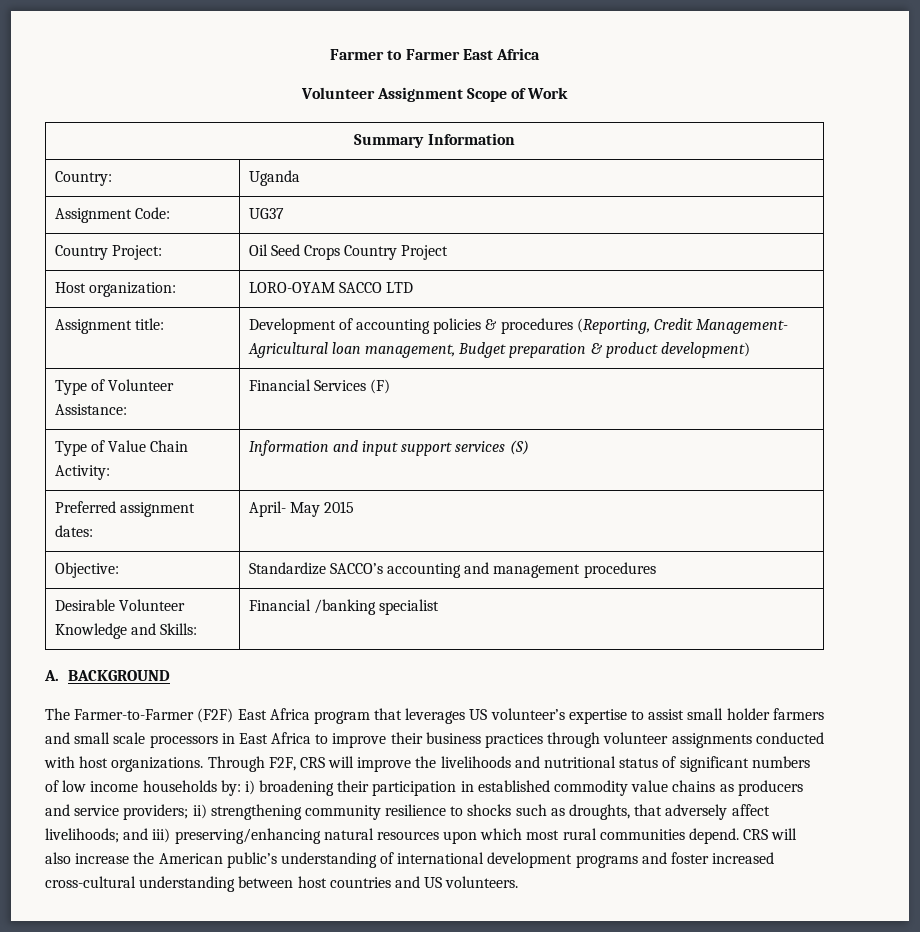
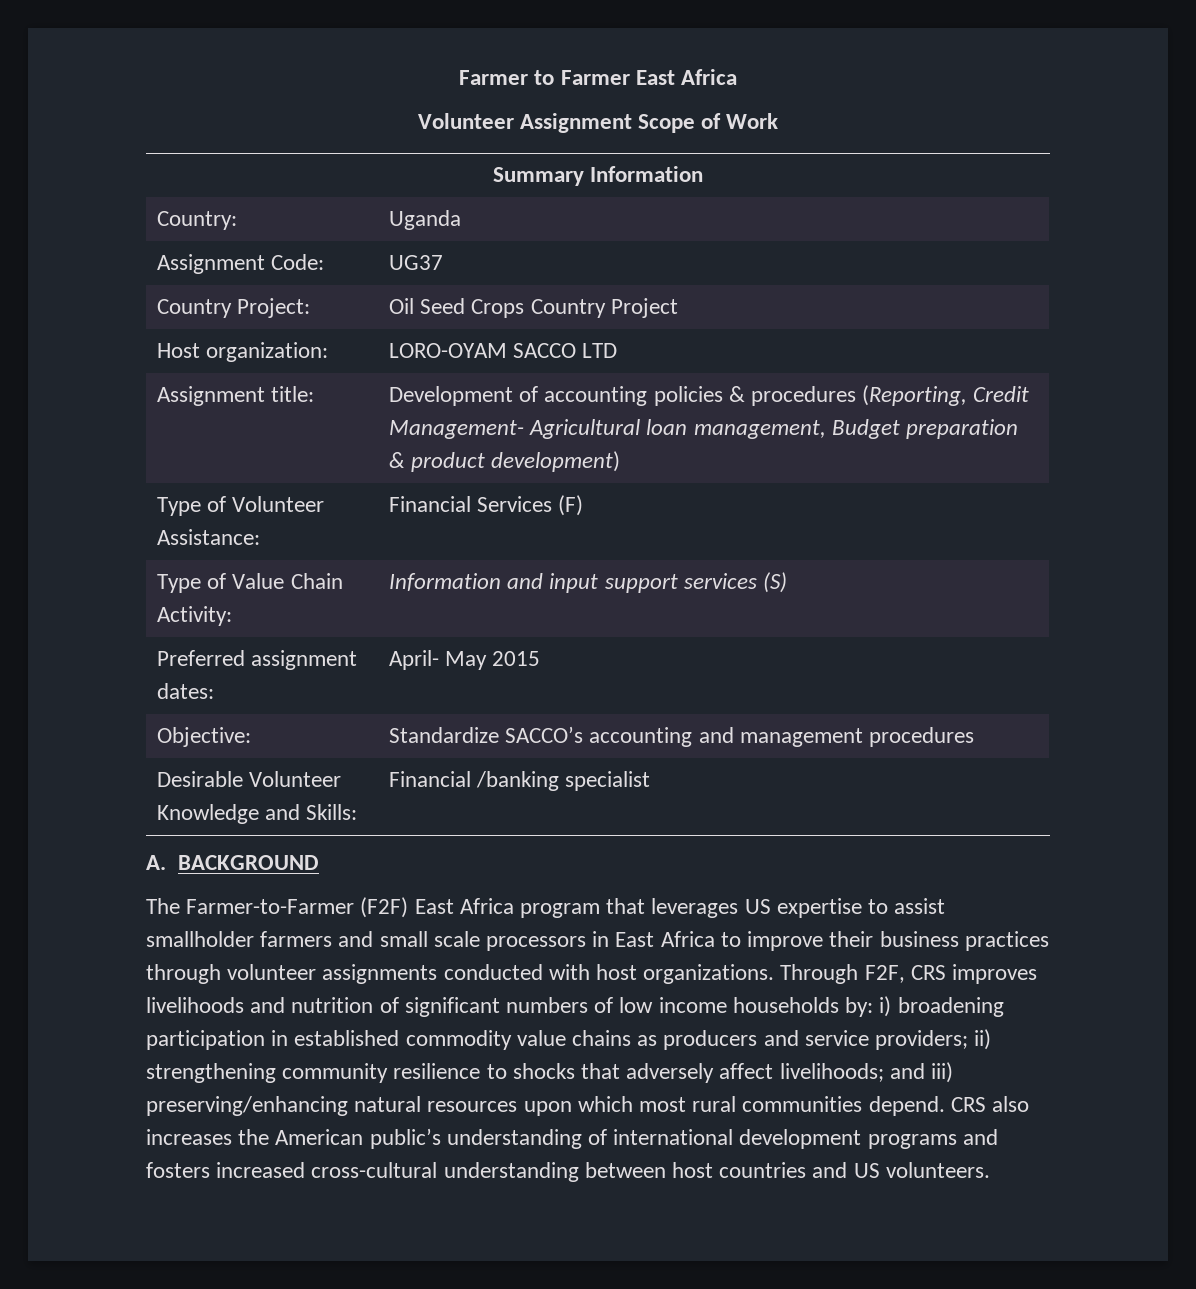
- The Farmer-to-Farmer (F2F) East Africa program that leverages US volunteer’s expertise to assist small holder farmers and small scale processors in East Africa to improve their business practices through volunteer assignments conducted with host organizations.
+ The Farmer-to-Farmer (F2F) East Africa program that leverages US expertise to assist smallholder farmers and small scale processors in East Africa to improve their business practices through volunteer assignments conducted with host organizations.
- Through F2F, CRS will improve the livelihoods and nutritional status of significant numbers of low income households by: i) broadening their participation in established commodity value chains as producers and service providers; ii) strengthening community resilience to shocks such as droughts, that adversely affect livelihoods; and iii) preserving/enhancing natural resources upon which most rural communities depend.
+ Through F2F, CRS improves livelihoods and nutrition of significant numbers of low income households by: i) broadening participation in established commodity value chains as producers and service providers; ii) strengthening community resilience to shocks that adversely affect livelihoods; and iii) preserving/enhancing natural resources upon which most rural communities depend.
- CRS will also increase the American public’s understanding of international development programs and foster increased cross-cultural understanding between host countries and US volunteers.
+ CRS also increases the American public’s understanding of international development programs and fosters increased cross-cultural understanding between host countries and US volunteers.

